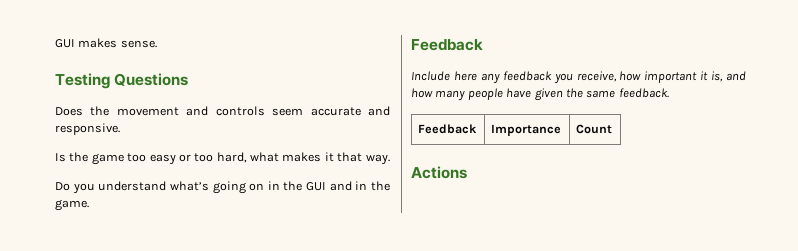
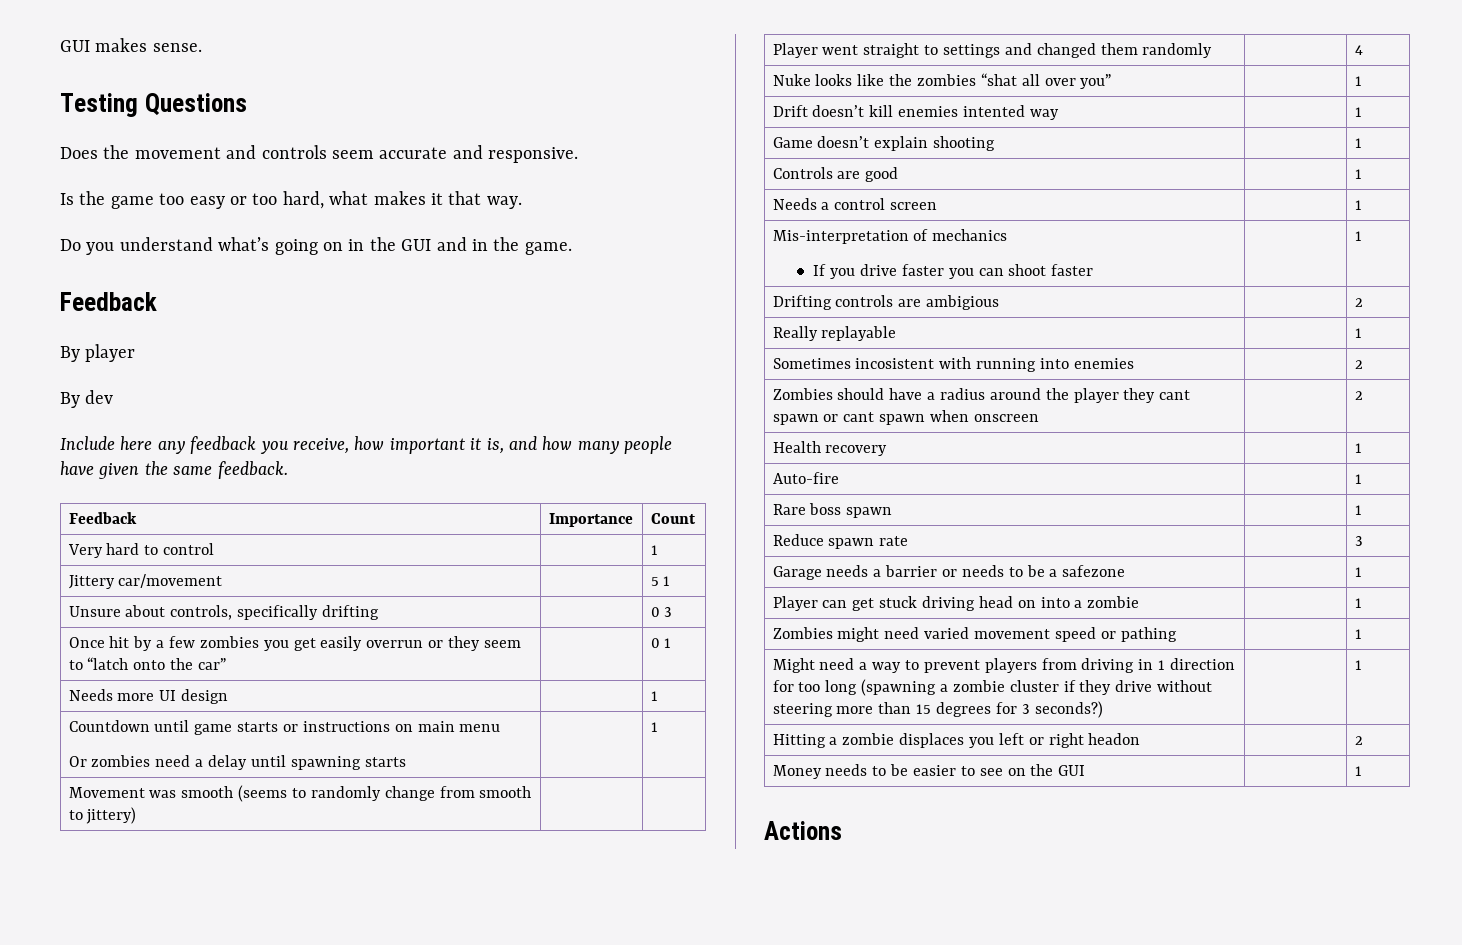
+ By player
+ By dev
+ Very hard to control | | 1
+ Jittery car/movement | | 5 1
+ Unsure about controls, specifically drifting | | 0 3
+ Once hit by a few zombies you get easily overrun or they seem to “latch onto the car” | | 0 1
+ Needs more UI design | | 1
+ Countdown until game starts or instructions on main menu
+ Or zombies need a delay until spawning starts | | 1
+ Movement was smooth (seems to randomly change from smooth to jittery) | |
+ Player went straight to settings and changed them randomly | | 4
+ Nuke looks like the zombies “shat all over you” | | 1
+ Drift doesn’t kill enemies intented way | | 1
+ Game doesn’t explain shooting | | 1
+ Controls are good | | 1
+ Needs a control screen | | 1
+ Mis-interpretation of mechanics
+ If you drive faster you can shoot faster | | 1
+ Drifting controls are ambigious | | 2
+ Really replayable | | 1
+ Sometimes incosistent with running into enemies | | 2
+ Zombies should have a radius around the player they cant spawn or cant spawn when onscreen | | 2
+ Health recovery | | 1
+ Auto-fire | | 1
+ Rare boss spawn | | 1
+ Reduce spawn rate | | 3
+ Garage needs a barrier or needs to be a safezone | | 1
+ Player can get stuck driving head on into a zombie | | 1
+ Zombies might need varied movement speed or pathing | | 1
+ Might need a way to prevent players from driving in 1 direction for too long (spawning a zombie cluster if they drive without steering more than 15 degrees for 3 seconds?) | | 1
+ Hitting a zombie displaces you left or right headon | | 2
+ Money needs to be easier to see on the GUI | | 1

